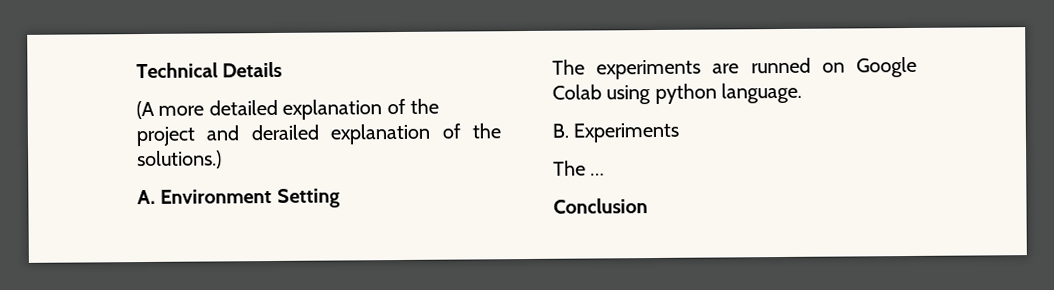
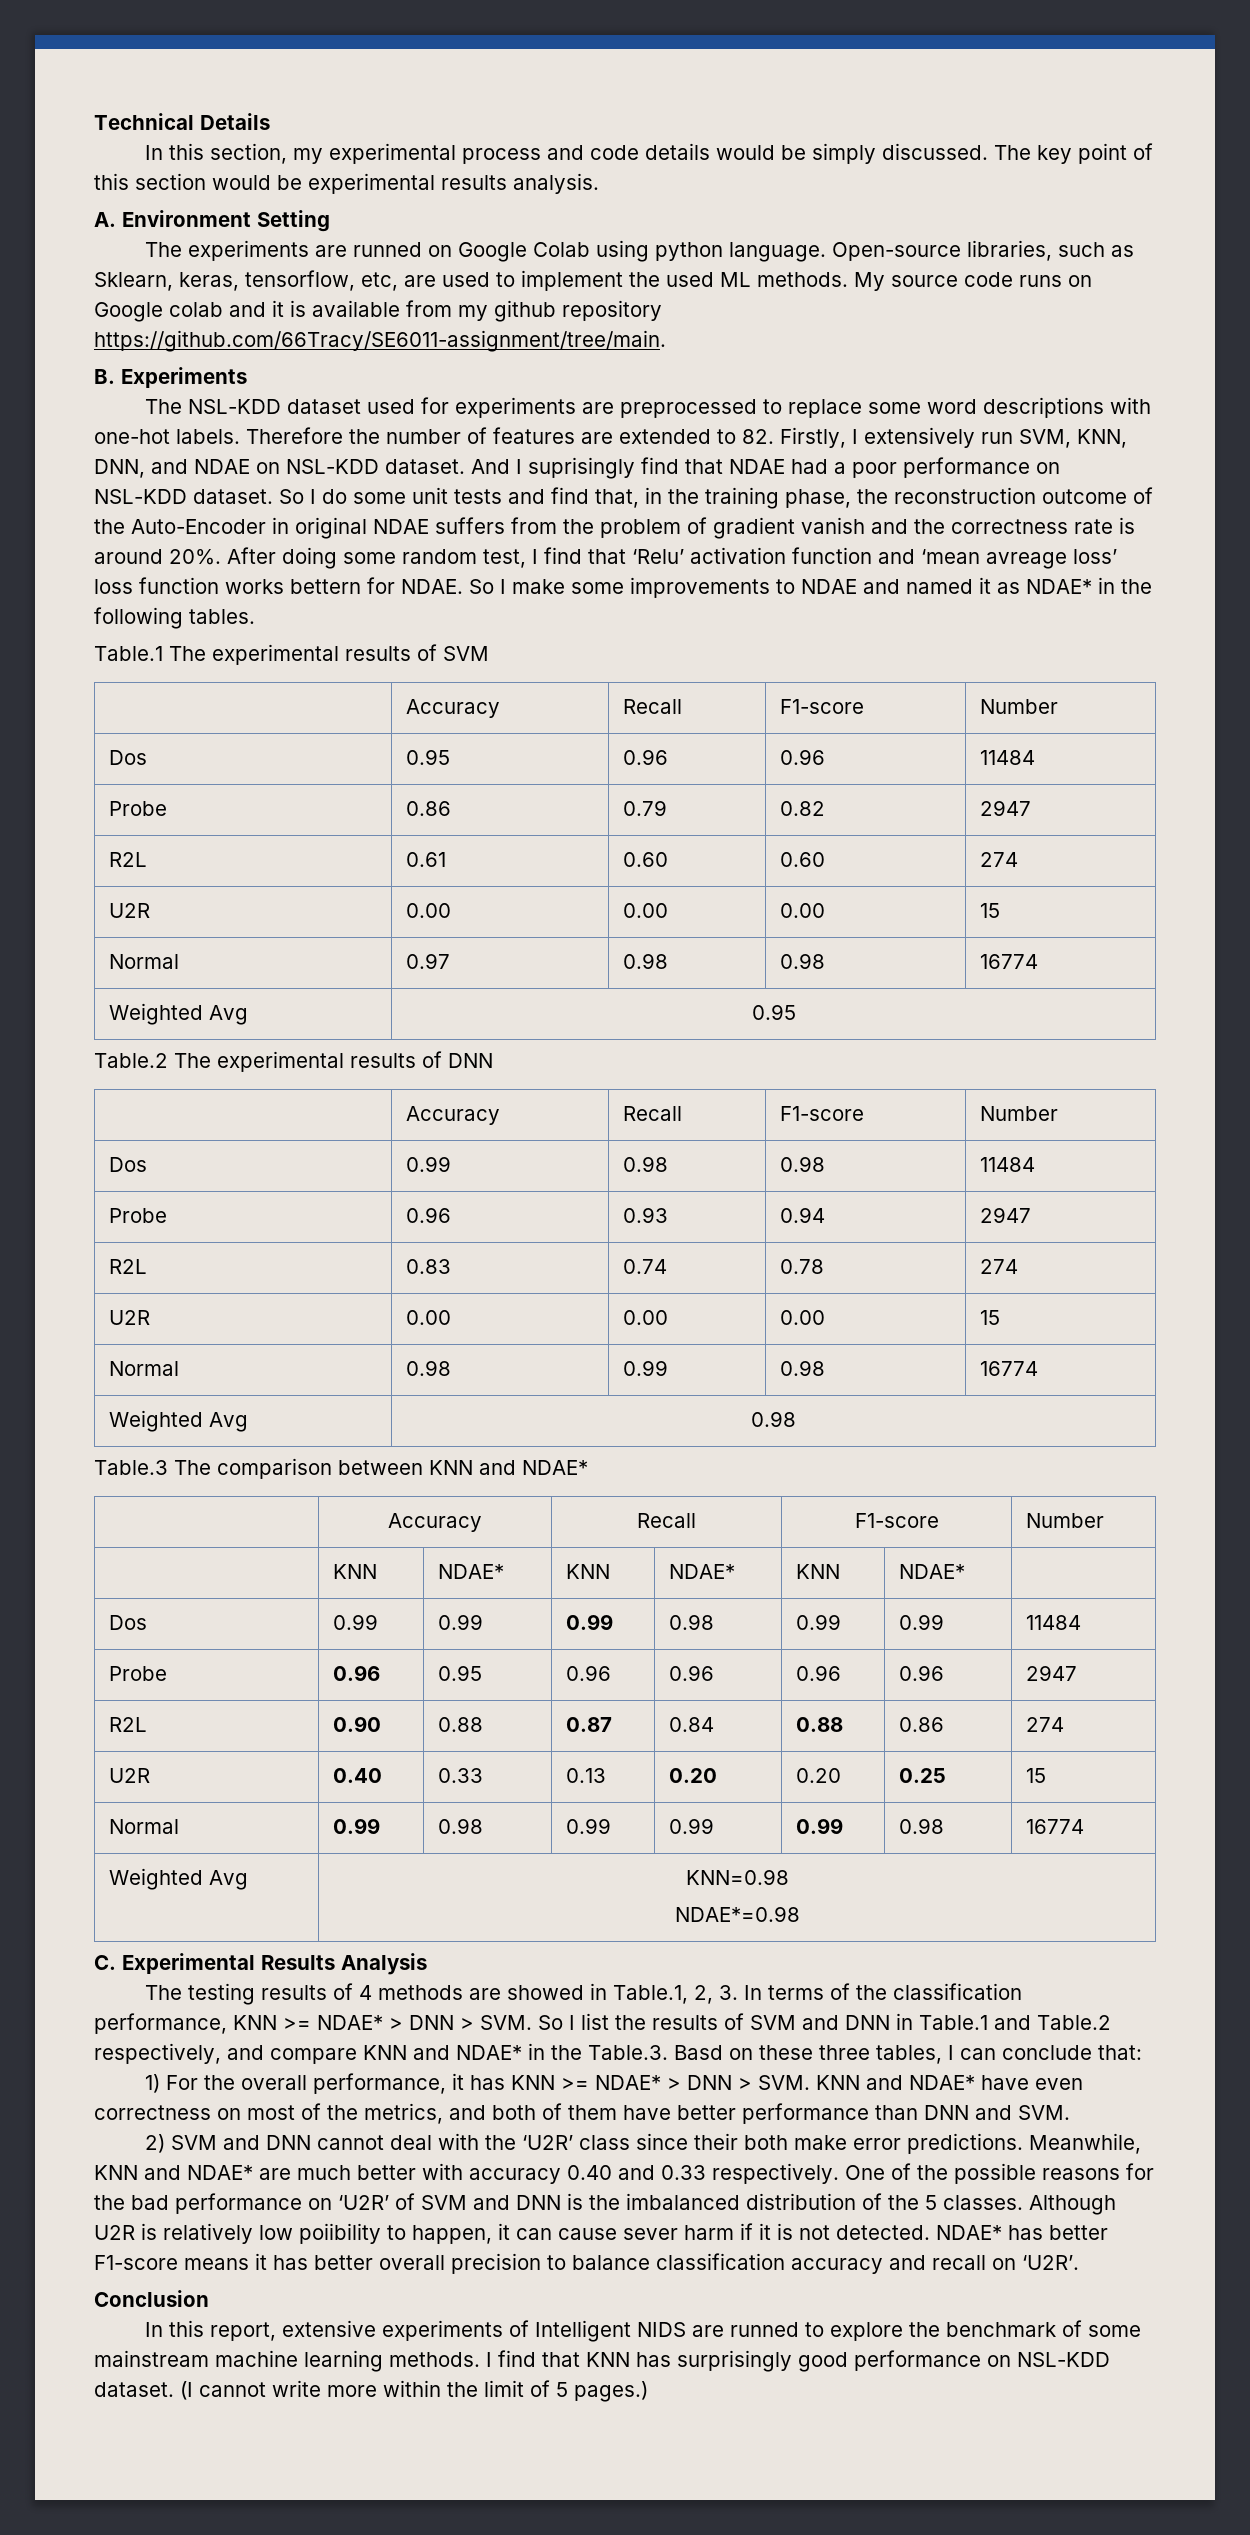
- (A more detailed explanation of the project and derailed explanation of the solutions.)
+ In this section, my experimental process and code details would be simply discussed. The key point of this section would be experimental results analysis.
- The experiments are runned on Google Colab using python language.
+ The experiments are runned on Google Colab using python language. Open-source libraries, such as Sklearn, keras, tensorflow, etc, are used to implement the used ML methods. My source code runs on Google colab and it is available from my github repository https://github.com/66Tracy/SE6011-assignment/tree/main.
  B. Experiments
- The …
+ The NSL-KDD dataset used for experiments are preprocessed to replace some word descriptions with one-hot labels. Therefore the number of features are extended to 82. Firstly, I extensively run SVM, KNN, DNN, and NDAE on NSL-KDD dataset. And I suprisingly find that NDAE had a poor performance on NSL-KDD dataset. So I do some unit tests and find that, in the training phase, the reconstruction outcome of the Auto-Encoder in original NDAE suffers from the problem of gradient vanish and the correctness rate is around 20%. After doing some random test, I find that ‘Relu’ activation function and ‘mean avreage loss’ loss function works bettern for NDAE. So I make some improvements to NDAE and named it as NDAE* in the following tables.
+ Table.1 The experimental results of SVM
+ | Accuracy | Recall | F1-score | Number
+ Dos | 0.95 | 0.96 | 0.96 | 11484
+ Probe | 0.86 | 0.79 | 0.82 | 2947
+ R2L | 0.61 | 0.60 | 0.60 | 274
+ U2R | 0.00 | 0.00 | 0.00 | 15
+ Normal | 0.97 | 0.98 | 0.98 | 16774
+ Weighted Avg | 0.95
+ Table.2 The experimental results of DNN
+ | Accuracy | Recall | F1-score | Number
+ Dos | 0.99 | 0.98 | 0.98 | 11484
+ Probe | 0.96 | 0.93 | 0.94 | 2947
+ R2L | 0.83 | 0.74 | 0.78 | 274
+ U2R | 0.00 | 0.00 | 0.00 | 15
+ Normal | 0.98 | 0.99 | 0.98 | 16774
+ Weighted Avg | 0.98
+ Table.3 The comparison between KNN and NDAE*
+ | Accuracy | Recall | F1-score | Number
+ | KNN | NDAE* | KNN | NDAE* | KNN | NDAE* |
+ Dos | 0.99 | 0.99 | 0.99 | 0.98 | 0.99 | 0.99 | 11484
+ Probe | 0.96 | 0.95 | 0.96 | 0.96 | 0.96 | 0.96 | 2947
+ R2L | 0.90 | 0.88 | 0.87 | 0.84 | 0.88 | 0.86 | 274
+ U2R | 0.40 | 0.33 | 0.13 | 0.20 | 0.20 | 0.25 | 15
+ Normal | 0.99 | 0.98 | 0.99 | 0.99 | 0.99 | 0.98 | 16774
+ Weighted Avg | KNN=0.98
+ NDAE*=0.98
+ C. Experimental Results Analysis
+ The testing results of 4 methods are showed in Table.1, 2, 3. In terms of the classification performance, KNN >= NDAE* > DNN > SVM. So I list the results of SVM and DNN in Table.1 and Table.2 respectively, and compare KNN and NDAE* in the Table.3. Basd on these three tables, I can conclude that:
+ 1) For the overall performance, it has KNN >= NDAE* > DNN > SVM. KNN and NDAE* have even correctness on most of the metrics, and both of them have better performance than DNN and SVM.
+ 2) SVM and DNN cannot deal with the ‘U2R’ class since their both make error predictions. Meanwhile, KNN and NDAE* are much better with accuracy 0.40 and 0.33 respectively. One of the possible reasons for the bad performance on ‘U2R’ of SVM and DNN is the imbalanced distribution of the 5 classes. Although U2R is relatively low poiibility to happen, it can cause sever harm if it is not detected. NDAE* has better F1-score means it has better overall precision to balance classification accuracy and recall on ‘U2R’.
  Conclusion
+ In this report, extensive experiments of Intelligent NIDS are runned to explore the benchmark of some mainstream machine learning methods. I find that KNN has surprisingly good performance on NSL-KDD dataset. (I cannot write more within the limit of 5 pages.)

